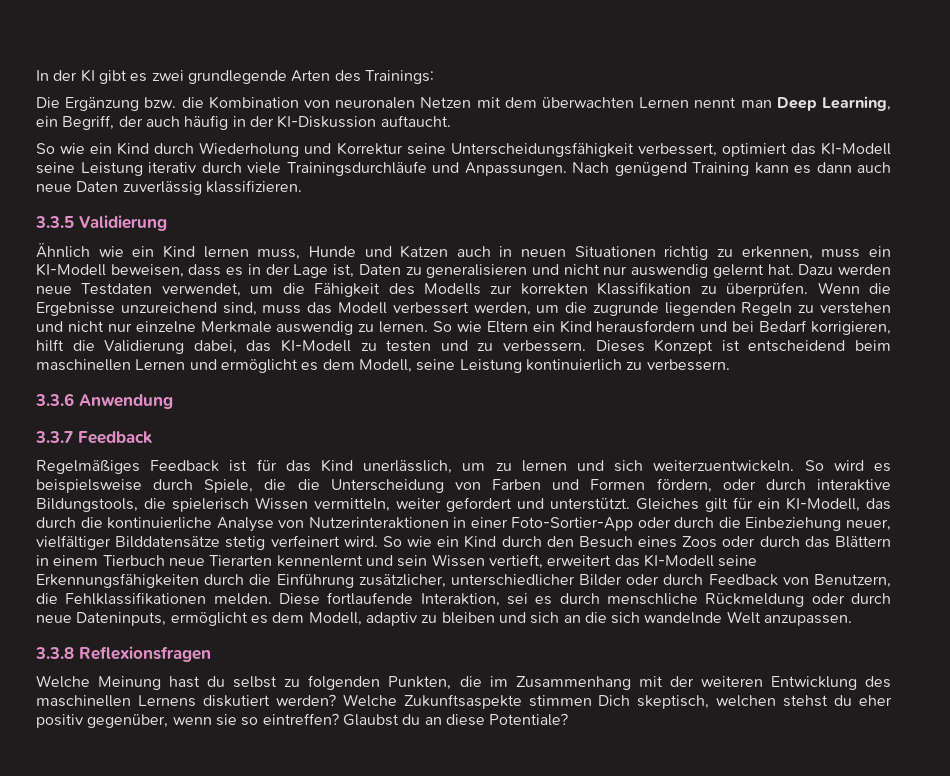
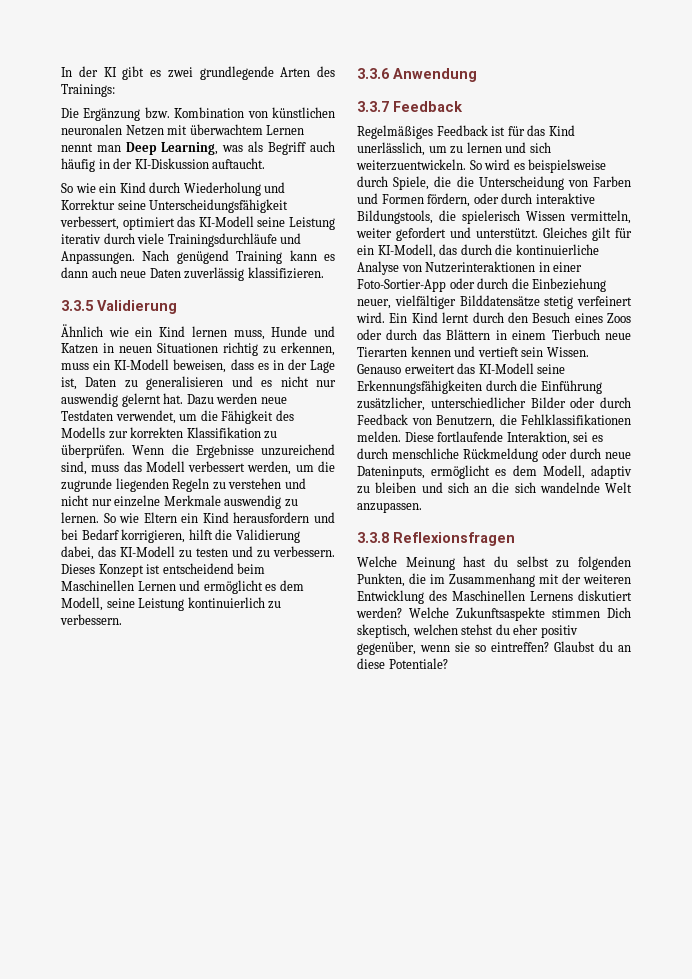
- Die Ergänzung bzw. die Kombination von neuronalen Netzen mit dem überwachten Lernen nennt man Deep Learning, ein Begriff, der auch häufig in der KI-Diskussion auftaucht.
+ Die Ergänzung bzw. Kombination von künstlichen neuronalen Netzen mit überwachtem Lernen nennt man Deep Learning, was als Begriff auch häufig in der KI-Diskussion auftaucht.
- Ähnlich wie ein Kind lernen muss, Hunde und Katzen auch in neuen Situationen richtig zu erkennen, muss ein KI-Modell beweisen, dass es in der Lage ist, Daten zu generalisieren und nicht nur auswendig gelernt hat.
+ Ähnlich wie ein Kind lernen muss, Hunde und Katzen in neuen Situationen richtig zu erkennen, muss ein KI-Modell beweisen, dass es in der Lage ist, Daten zu generalisieren und es nicht nur auswendig gelernt hat.
- Dieses Konzept ist entscheidend beim maschinellen Lernen und ermöglicht es dem Modell, seine Leistung kontinuierlich zu verbessern.
+ Dieses Konzept ist entscheidend beim Maschinellen Lernen und ermöglicht es dem Modell, seine Leistung kontinuierlich zu verbessern.
- So wie ein Kind durch den Besuch eines Zoos oder durch das Blättern in einem Tierbuch neue Tierarten kennenlernt und sein Wissen vertieft, erweitert das KI-Modell seine Erkennungsfähigkeiten durch die Einführung zusätzlicher, unterschiedlicher Bilder oder durch Feedback von Benutzern, die Fehlklassifikationen melden.
+ Ein Kind lernt durch den Besuch eines Zoos oder durch das Blättern in einem Tierbuch neue Tierarten kennen und vertieft sein Wissen. Genauso erweitert das KI-Modell seine Erkennungsfähigkeiten durch die Einführung zusätzlicher, unterschiedlicher Bilder oder durch Feedback von Benutzern, die Fehlklassifikationen melden.
- Welche Meinung hast du selbst zu folgenden Punkten, die im Zusammenhang mit der weiteren Entwicklung des maschinellen Lernens diskutiert werden?
+ Welche Meinung hast du selbst zu folgenden Punkten, die im Zusammenhang mit der weiteren Entwicklung des Maschinellen Lernens diskutiert werden?

